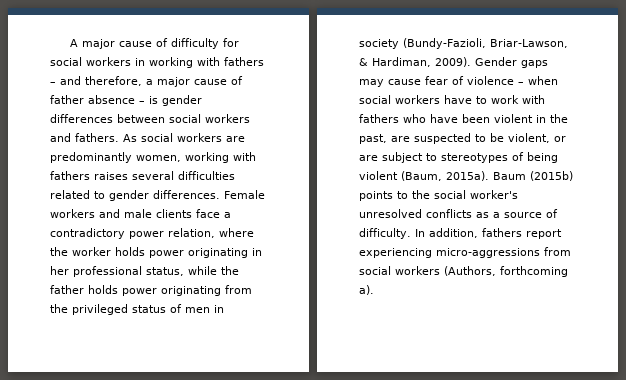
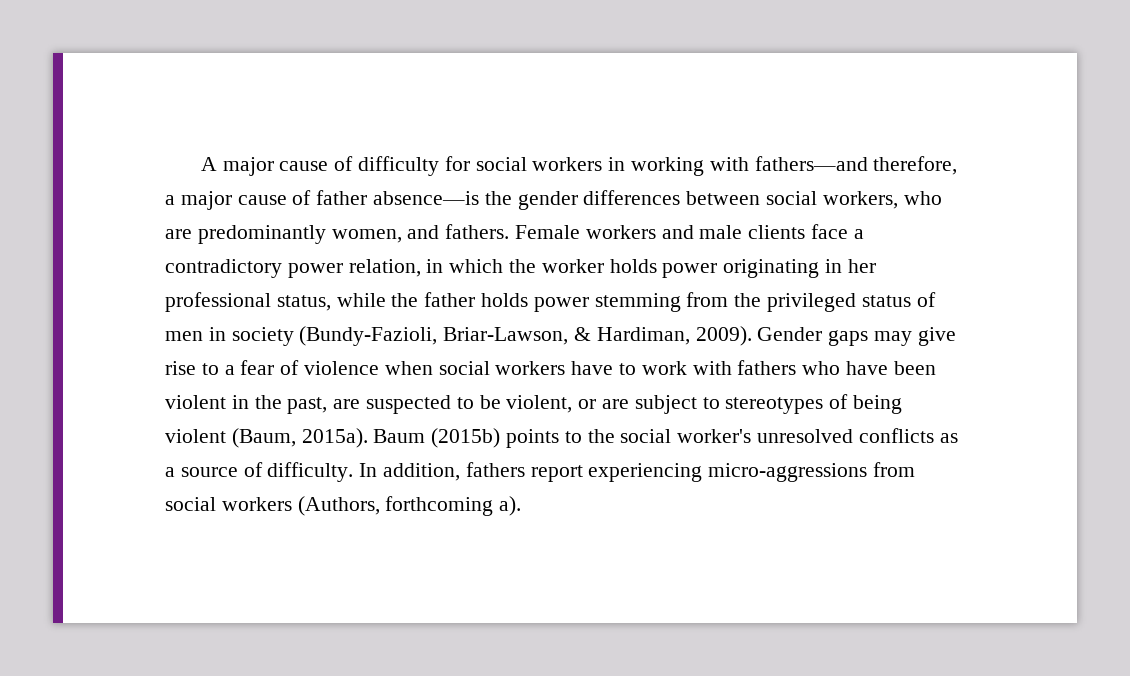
- A major cause of difficulty for social workers in working with fathers – and therefore, a major cause of father absence – is gender differences between social workers and fathers. As social workers are predominantly women, working with fathers raises several difficulties related to gender differences.
+ A major cause of difficulty for social workers in working with fathers—and therefore, a major cause of father absence—is the gender differences between social workers, who are predominantly women, and fathers.
- Female workers and male clients face a contradictory power relation, where the worker holds power originating in her professional status, while the father holds power originating from the privileged status of men in society (Bundy-Fazioli, Briar-Lawson, & Hardiman, 2009).
+ Female workers and male clients face a contradictory power relation, in which the worker holds power originating in her professional status, while the father holds power stemming from the privileged status of men in society (Bundy-Fazioli, Briar-Lawson, & Hardiman, 2009).
- Gender gaps may cause fear of violence – when social workers have to work with fathers who have been violent in the past, are suspected to be violent, or are subject to stereotypes of being violent (Baum, 2015a).
+ Gender gaps may give rise to a fear of violence when social workers have to work with fathers who have been violent in the past, are suspected to be violent, or are subject to stereotypes of being violent (Baum, 2015a).

